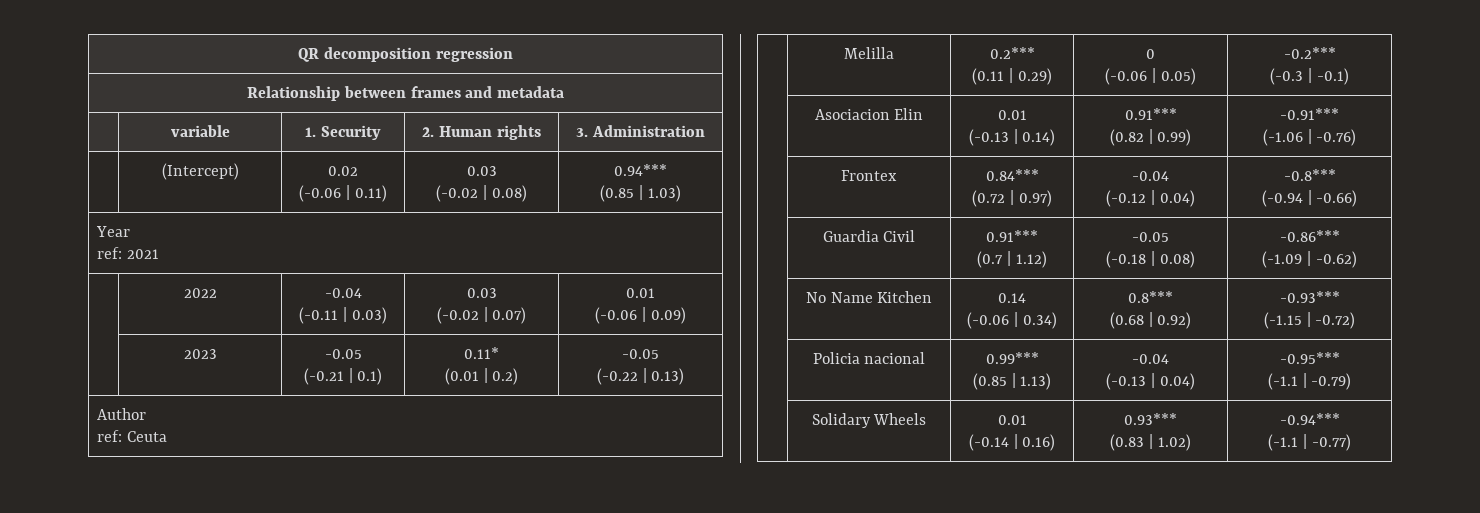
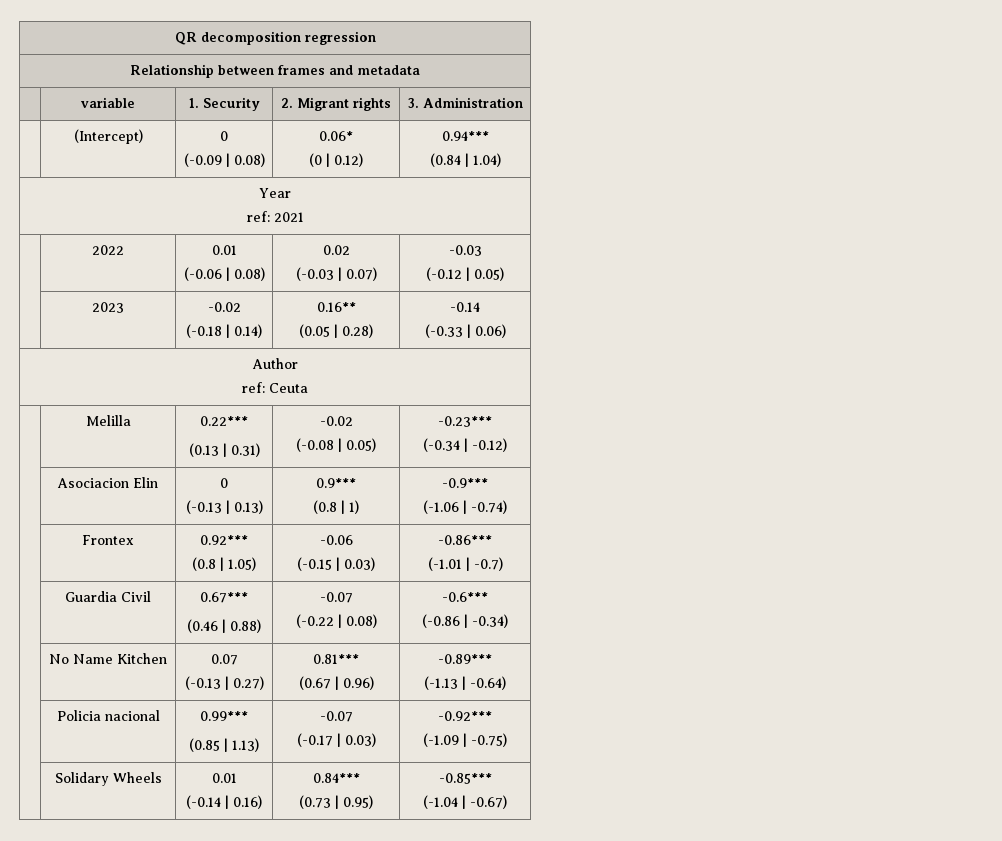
- | variable | 1. Security | 2. Human rights | 3. Administration
+ | variable | 1. Security | 2. Migrant rights | 3. Administration
- | (Intercept) | 0.02
- (-0.06 | 0.11) | 0.03
- (-0.02 | 0.08) | 0.94***
- (0.85 | 1.03)
+ | (Intercept) | 0
+ (-0.09 | 0.08) | 0.06*
+ (0 | 0.12) | 0.94***
+ (0.84 | 1.04)
  Year
  ref: 2021
- | 2022 | -0.04
- (-0.11 | 0.03) | 0.03
- (-0.02 | 0.07) | 0.01
- (-0.06 | 0.09)
- | 2023 | -0.05
- (-0.21 | 0.1) | 0.11*
- (0.01 | 0.2) | -0.05
- (-0.22 | 0.13)
+ | 2022 | 0.01
+ (-0.06 | 0.08) | 0.02
+ (-0.03 | 0.07) | -0.03
+ (-0.12 | 0.05)
+ | 2023 | -0.02
+ (-0.18 | 0.14) | 0.16**
+ (0.05 | 0.28) | -0.14
+ (-0.33 | 0.06)
  Author
  ref: Ceuta
- | Melilla | 0.2***
- (0.11 | 0.29) | 0
- (-0.06 | 0.05) | -0.2***
- (-0.3 | -0.1)
+ | Melilla | 0.22***
+ (0.13 | 0.31) | -0.02
+ (-0.08 | 0.05) | -0.23***
+ (-0.34 | -0.12)
- | Asociacion Elin | 0.01
- (-0.13 | 0.14) | 0.91***
- (0.82 | 0.99) | -0.91***
- (-1.06 | -0.76)
+ | Asociacion Elin | 0
+ (-0.13 | 0.13) | 0.9***
+ (0.8 | 1) | -0.9***
+ (-1.06 | -0.74)
- | Frontex | 0.84***
- (0.72 | 0.97) | -0.04
- (-0.12 | 0.04) | -0.8***
- (-0.94 | -0.66)
- | Guardia Civil | 0.91***
- (0.7 | 1.12) | -0.05
- (-0.18 | 0.08) | -0.86***
- (-1.09 | -0.62)
- | No Name Kitchen | 0.14
- (-0.06 | 0.34) | 0.8***
- (0.68 | 0.92) | -0.93***
- (-1.15 | -0.72)
+ | Frontex | 0.92***
+ (0.8 | 1.05) | -0.06
+ (-0.15 | 0.03) | -0.86***
+ (-1.01 | -0.7)
+ | Guardia Civil | 0.67***
+ (0.46 | 0.88) | -0.07
+ (-0.22 | 0.08) | -0.6***
+ (-0.86 | -0.34)
+ | No Name Kitchen | 0.07
+ (-0.13 | 0.27) | 0.81***
+ (0.67 | 0.96) | -0.89***
+ (-1.13 | -0.64)
  | Policia nacional | 0.99***
- (0.85 | 1.13) | -0.04
- (-0.13 | 0.04) | -0.95***
- (-1.1 | -0.79)
+ (0.85 | 1.13) | -0.07
+ (-0.17 | 0.03) | -0.92***
+ (-1.09 | -0.75)
  | Solidary Wheels | 0.01
- (-0.14 | 0.16) | 0.93***
- (0.83 | 1.02) | -0.94***
- (-1.1 | -0.77)
+ (-0.14 | 0.16) | 0.84***
+ (0.73 | 0.95) | -0.85***
+ (-1.04 | -0.67)

